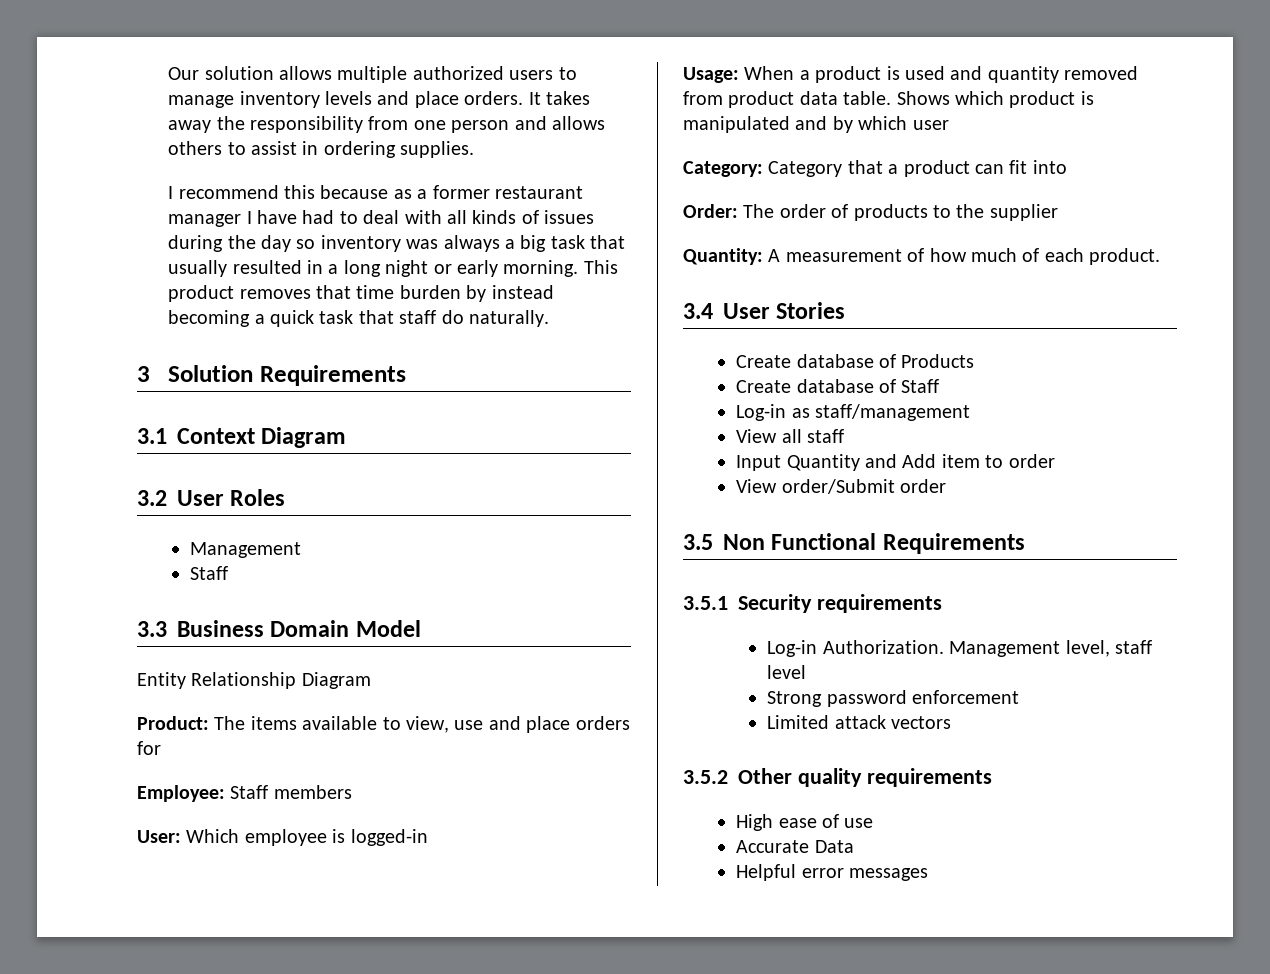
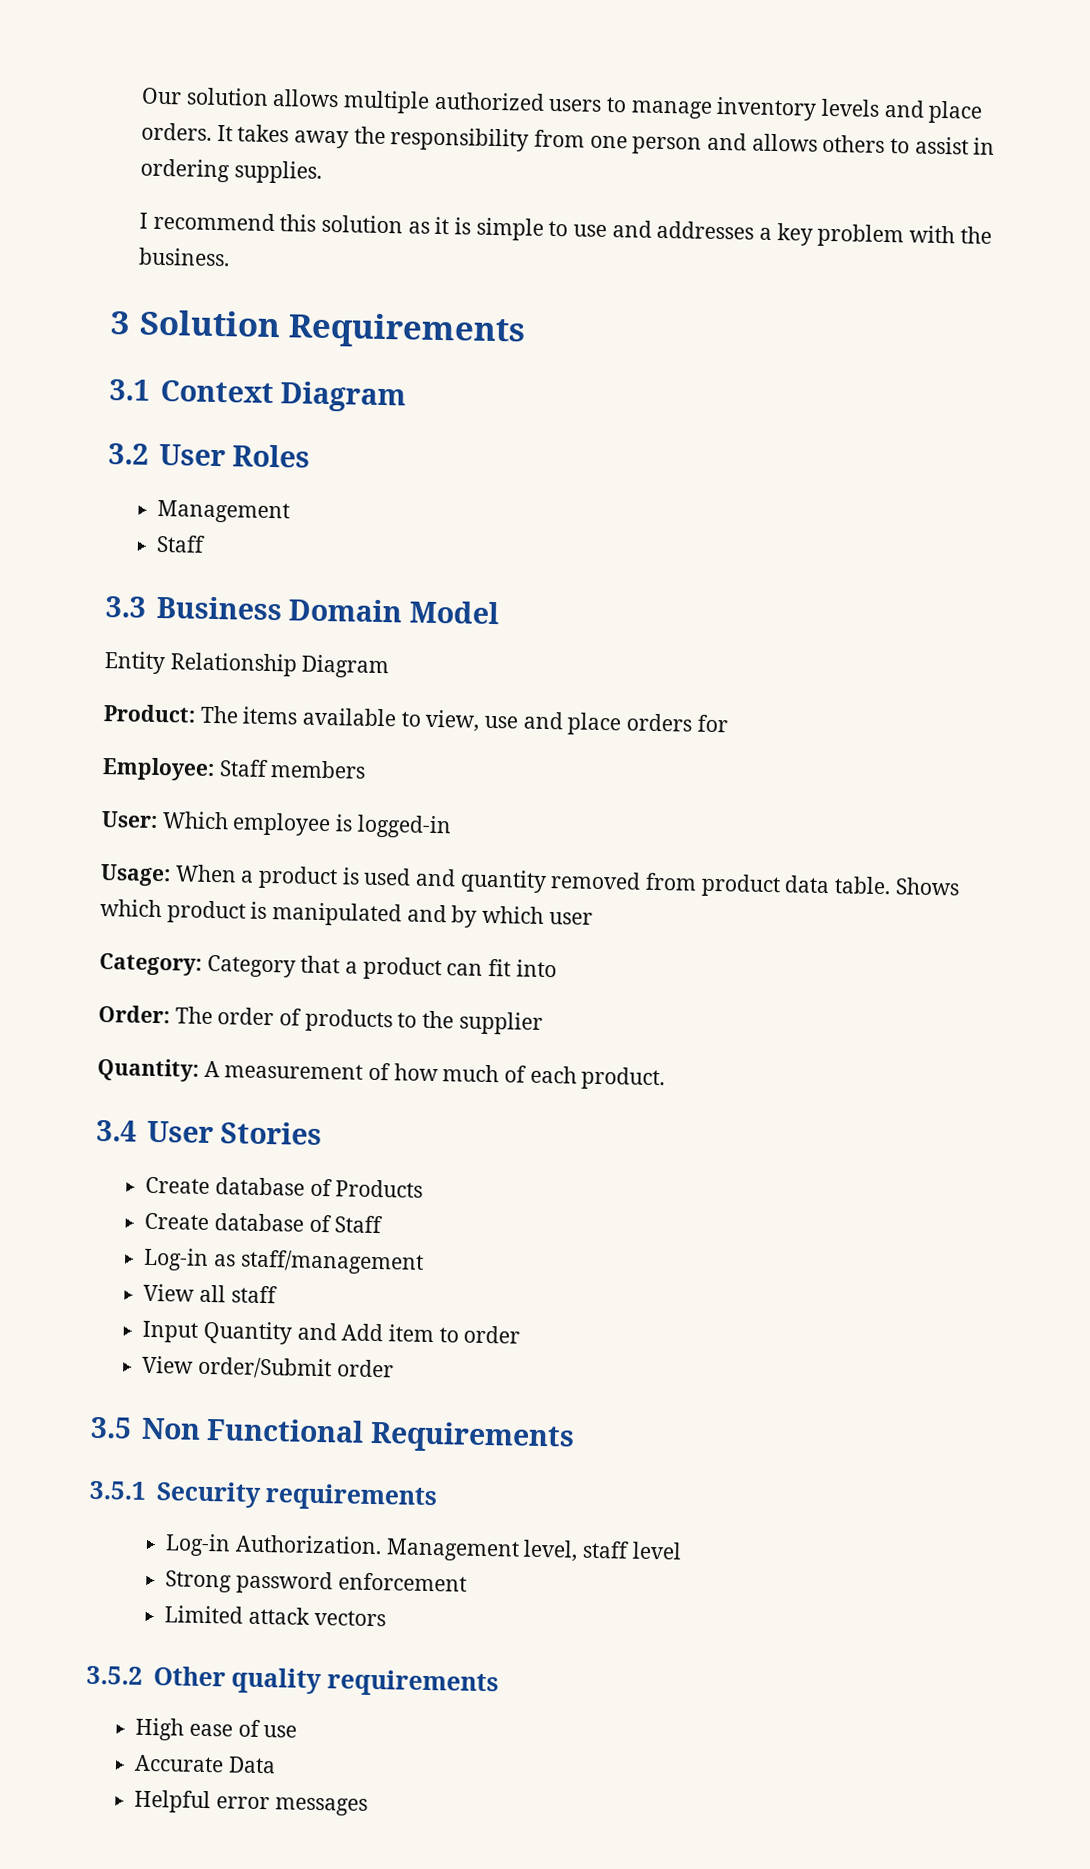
- I recommend this because as a former restaurant manager I have had to deal with all kinds of issues during the day so inventory was always a big task that usually resulted in a long night or early morning. This product removes that time burden by instead becoming a quick task that staff do naturally.
+ I recommend this solution as it is simple to use and addresses a key problem with the business.

